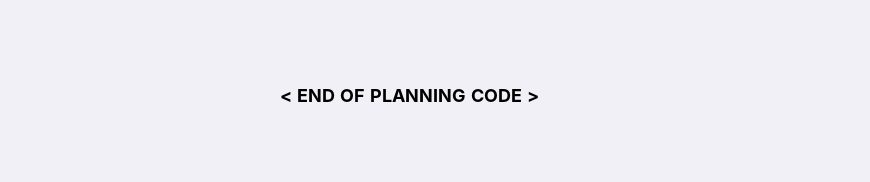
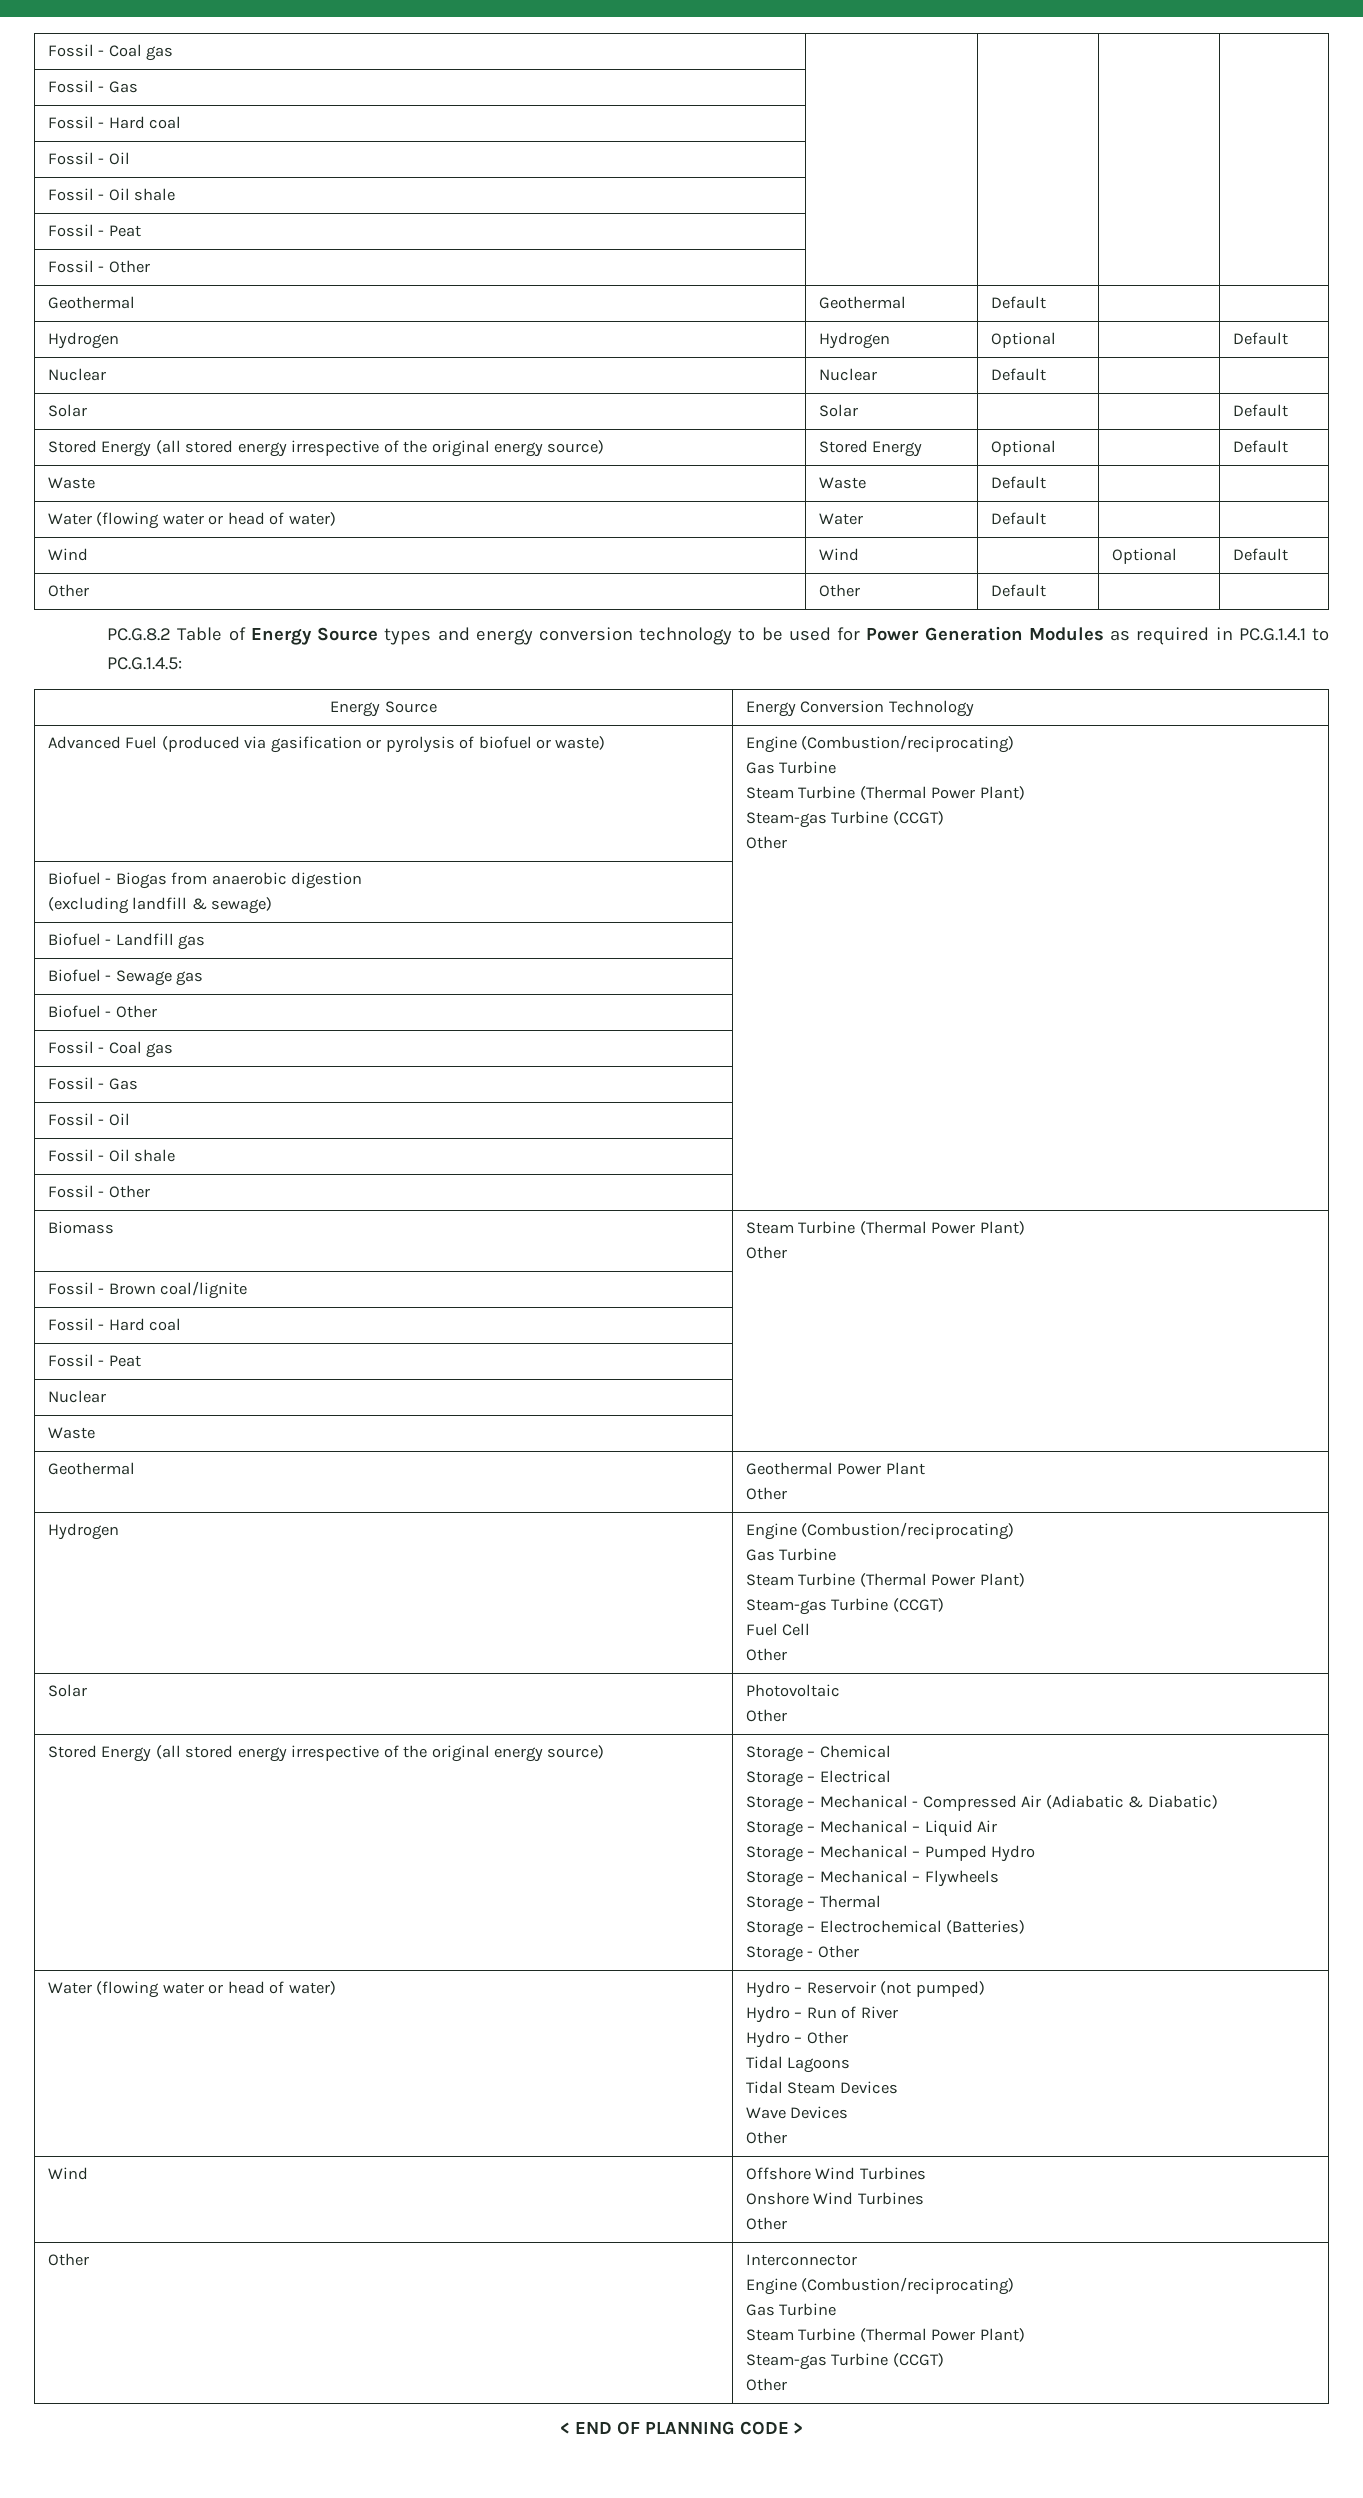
+ Fossil - Coal gas | | | |
+ Fossil - Gas | | | |
+ Fossil - Hard coal | | | |
+ Fossil - Oil | | | |
+ Fossil - Oil shale | | | |
+ Fossil - Peat | | | |
+ Fossil - Other | | | |
+ Geothermal | Geothermal | Default | |
+ Hydrogen | Hydrogen | Optional | | Default
+ Nuclear | Nuclear | Default | |
+ Solar | Solar | | | Default
+ Stored Energy (all stored energy irrespective of the original energy source) | Stored Energy | Optional | | Default
+ Waste | Waste | Default | |
+ Water (flowing water or head of water) | Water | Default | |
+ Wind | Wind | | Optional | Default
+ Other | Other | Default | |
+ PC.G.8.2 Table of Energy Source types and energy conversion technology to be used for Power Generation Modules as required in PC.G.1.4.1 to PC.G.1.4.5:
+ Energy Source | Energy Conversion Technology
+ Advanced Fuel (produced via gasification or pyrolysis of biofuel or waste) | Engine (Combustion/reciprocating)
+ Gas Turbine
+ Steam Turbine (Thermal Power Plant)
+ Steam-gas Turbine (CCGT)
+ Other
+ Biofuel - Biogas from anaerobic digestion
+ (excluding landfill & sewage) |
+ Biofuel - Landfill gas |
+ Biofuel - Sewage gas |
+ Biofuel - Other |
+ Fossil - Coal gas |
+ Fossil - Gas |
+ Fossil - Oil |
+ Fossil - Oil shale |
+ Fossil - Other |
+ Biomass | Steam Turbine (Thermal Power Plant)
+ Other
+ Fossil - Brown coal/lignite |
+ Fossil - Hard coal |
+ Fossil - Peat |
+ Nuclear |
+ Waste |
+ Geothermal | Geothermal Power Plant
+ Other
+ Hydrogen | Engine (Combustion/reciprocating)
+ Gas Turbine
+ Steam Turbine (Thermal Power Plant)
+ Steam-gas Turbine (CCGT)
+ Fuel Cell
+ Other
+ Solar | Photovoltaic
+ Other
+ Stored Energy (all stored energy irrespective of the original energy source) | Storage – Chemical
+ Storage – Electrical
+ Storage – Mechanical - Compressed Air (Adiabatic & Diabatic)
+ Storage – Mechanical – Liquid Air
+ Storage – Mechanical – Pumped Hydro
+ Storage – Mechanical – Flywheels
+ Storage – Thermal
+ Storage – Electrochemical (Batteries)
+ Storage - Other
+ Water (flowing water or head of water) | Hydro – Reservoir (not pumped)
+ Hydro – Run of River
+ Hydro – Other
+ Tidal Lagoons
+ Tidal Steam Devices
+ Wave Devices
+ Other
+ Wind | Offshore Wind Turbines
+ Onshore Wind Turbines
+ Other
+ Other | Interconnector
+ Engine (Combustion/reciprocating)
+ Gas Turbine
+ Steam Turbine (Thermal Power Plant)
+ Steam-gas Turbine (CCGT)
+ Other

